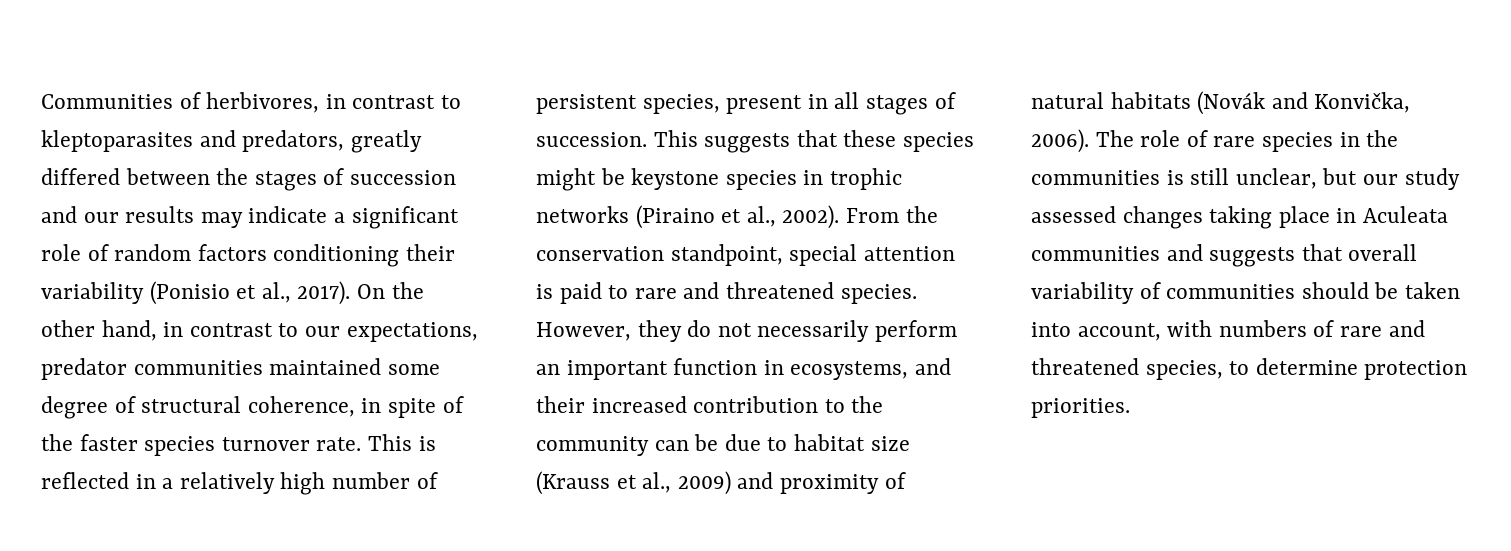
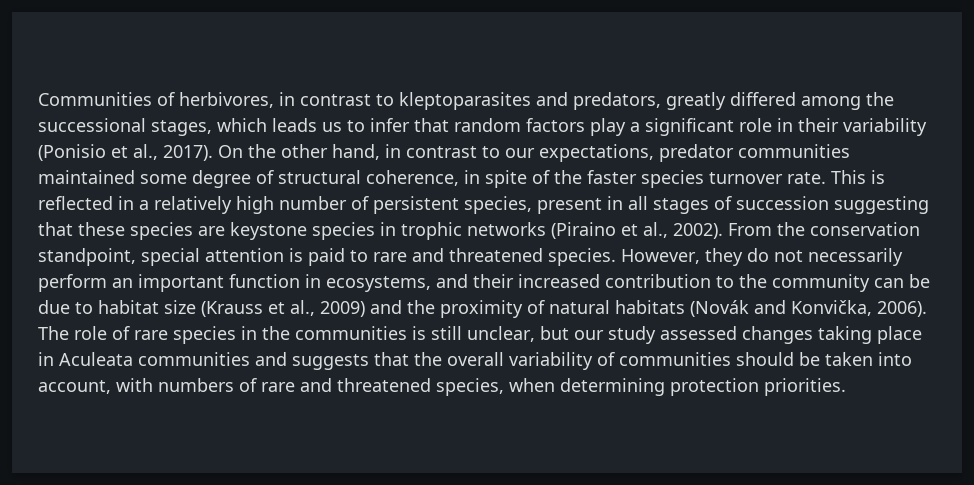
- Communities of herbivores, in contrast to kleptoparasites and predators, greatly differed between the stages of succession and our results may indicate a significant role of random factors conditioning their variability (Ponisio et al., 2017).
+ Communities of herbivores, in contrast to kleptoparasites and predators, greatly differed among the successional stages, which leads us to infer that random factors play a significant role in their variability (Ponisio et al., 2017).
- This is reflected in a relatively high number of persistent species, present in all stages of succession. This suggests that these species might be keystone species in trophic networks (Piraino et al., 2002).
+ This is reflected in a relatively high number of persistent species, present in all stages of succession suggesting that these species are keystone species in trophic networks (Piraino et al., 2002).
- However, they do not necessarily perform an important function in ecosystems, and their increased contribution to the community can be due to habitat size (Krauss et al., 2009) and proximity of natural habitats (Novák and Konvička, 2006).
+ However, they do not necessarily perform an important function in ecosystems, and their increased contribution to the community can be due to habitat size (Krauss et al., 2009) and the proximity of natural habitats (Novák and Konvička, 2006).
- The role of rare species in the communities is still unclear, but our study assessed changes taking place in Aculeata communities and suggests that overall variability of communities should be taken into account, with numbers of rare and threatened species, to determine protection priorities.
+ The role of rare species in the communities is still unclear, but our study assessed changes taking place in Aculeata communities and suggests that the overall variability of communities should be taken into account, with numbers of rare and threatened species, when determining protection priorities.

